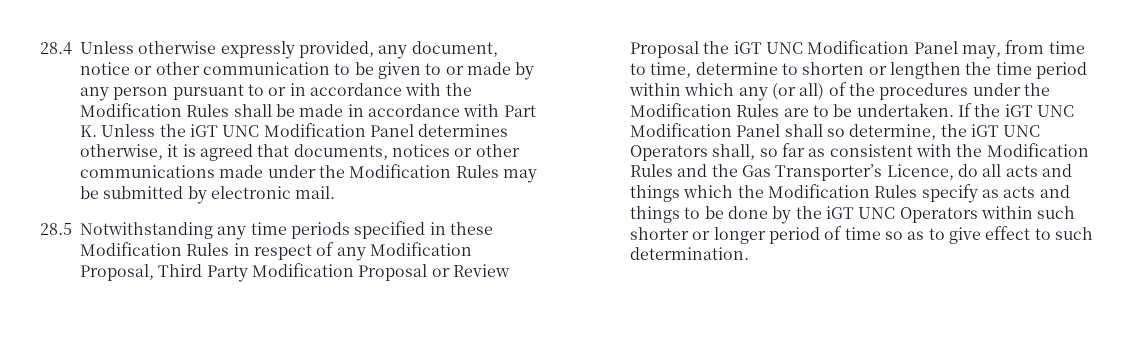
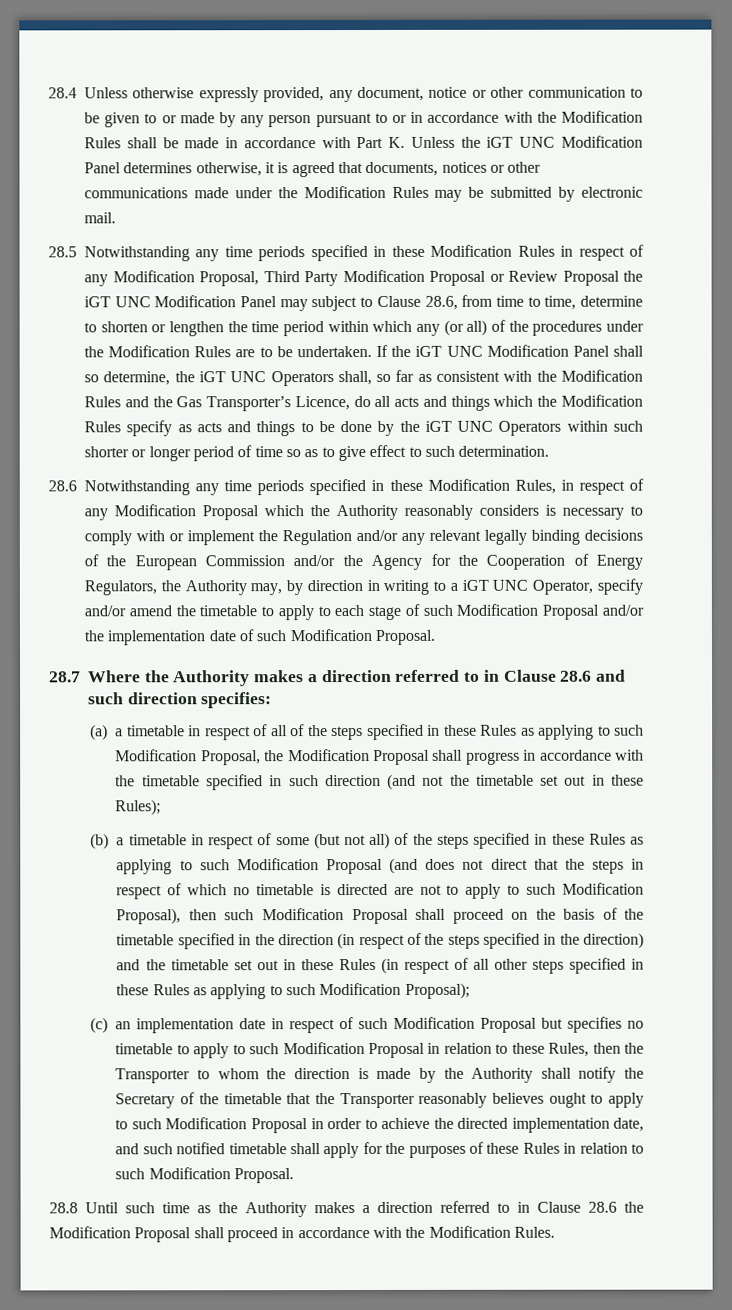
- 28.5 Notwithstanding any time periods specified in these Modification Rules in respect of any Modification Proposal, Third Party Modification Proposal or Review Proposal the iGT UNC Modification Panel may, from time to time, determine to shorten or lengthen the time period within which any (or all) of the procedures under the Modification Rules are to be undertaken.
+ 28.5 Notwithstanding any time periods specified in these Modification Rules in respect of any Modification Proposal, Third Party Modification Proposal or Review Proposal the iGT UNC Modification Panel may subject to Clause 28.6, from time to time, determine to shorten or lengthen the time period within which any (or all) of the procedures under the Modification Rules are to be undertaken.
+ 28.6 Notwithstanding any time periods specified in these Modification Rules, in respect of any Modification Proposal which the Authority reasonably considers is necessary to comply with or implement the Regulation and/or any relevant legally binding decisions of the European Commission and/or the Agency for the Cooperation of Energy Regulators, the Authority may, by direction in writing to a iGT UNC Operator, specify and/or amend the timetable to apply to each stage of such Modification Proposal and/or the implementation date of such Modification Proposal.
+ 28.7 Where the Authority makes a direction referred to in Clause 28.6 and such direction specifies:
+ (a) a timetable in respect of all of the steps specified in these Rules as applying to such Modification Proposal, the Modification Proposal shall progress in accordance with the timetable specified in such direction (and not the timetable set out in these Rules);
+ (b) a timetable in respect of some (but not all) of the steps specified in these Rules as applying to such Modification Proposal (and does not direct that the steps in respect of which no timetable is directed are not to apply to such Modification Proposal), then such Modification Proposal shall proceed on the basis of the timetable specified in the direction (in respect of the steps specified in the direction) and the timetable set out in these Rules (in respect of all other steps specified in these Rules as applying to such Modification Proposal);
+ (c) an implementation date in respect of such Modification Proposal but specifies no timetable to apply to such Modification Proposal in relation to these Rules, then the Transporter to whom the direction is made by the Authority shall notify the Secretary of the timetable that the Transporter reasonably believes ought to apply to such Modification Proposal in order to achieve the directed implementation date, and such notified timetable shall apply for the purposes of these Rules in relation to such Modification Proposal.
+ 28.8 Until such time as the Authority makes a direction referred to in Clause 28.6 the Modification Proposal shall proceed in accordance with the Modification Rules.

